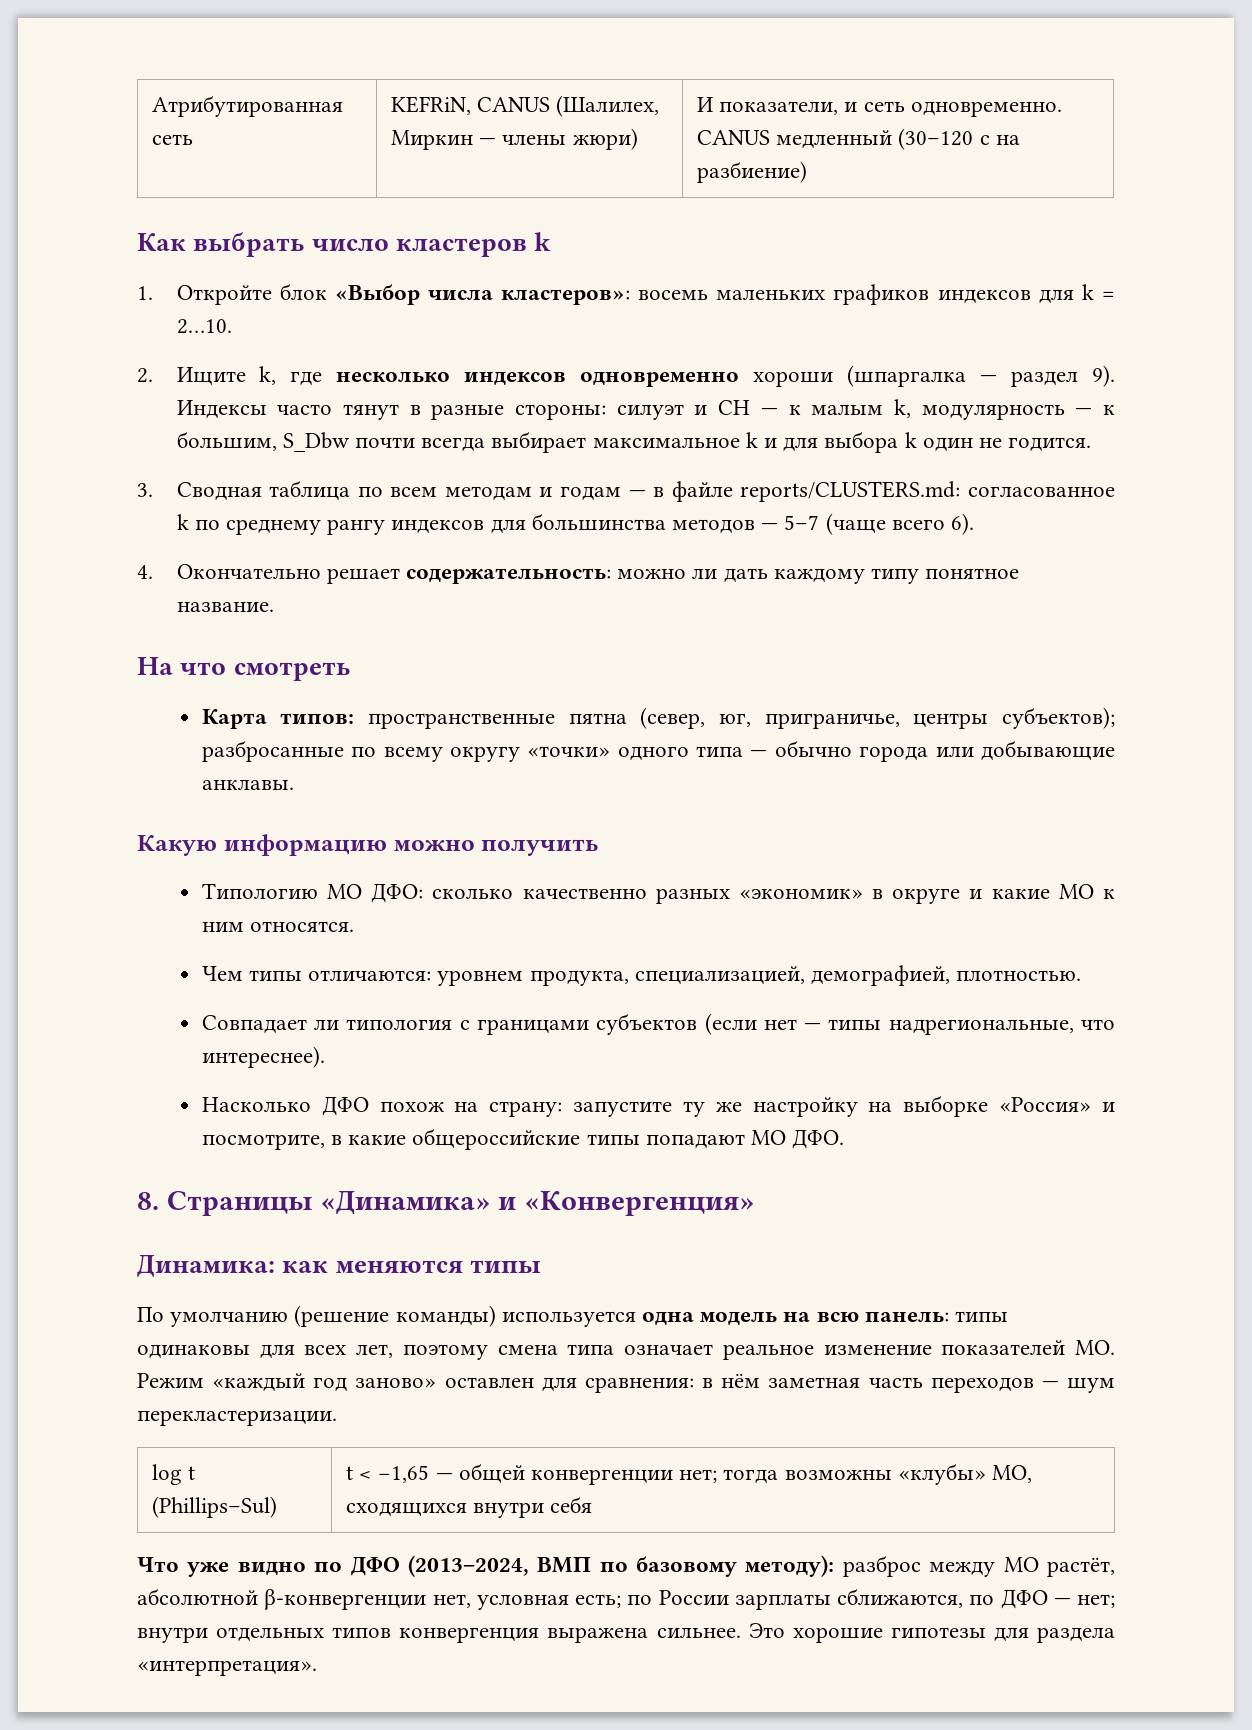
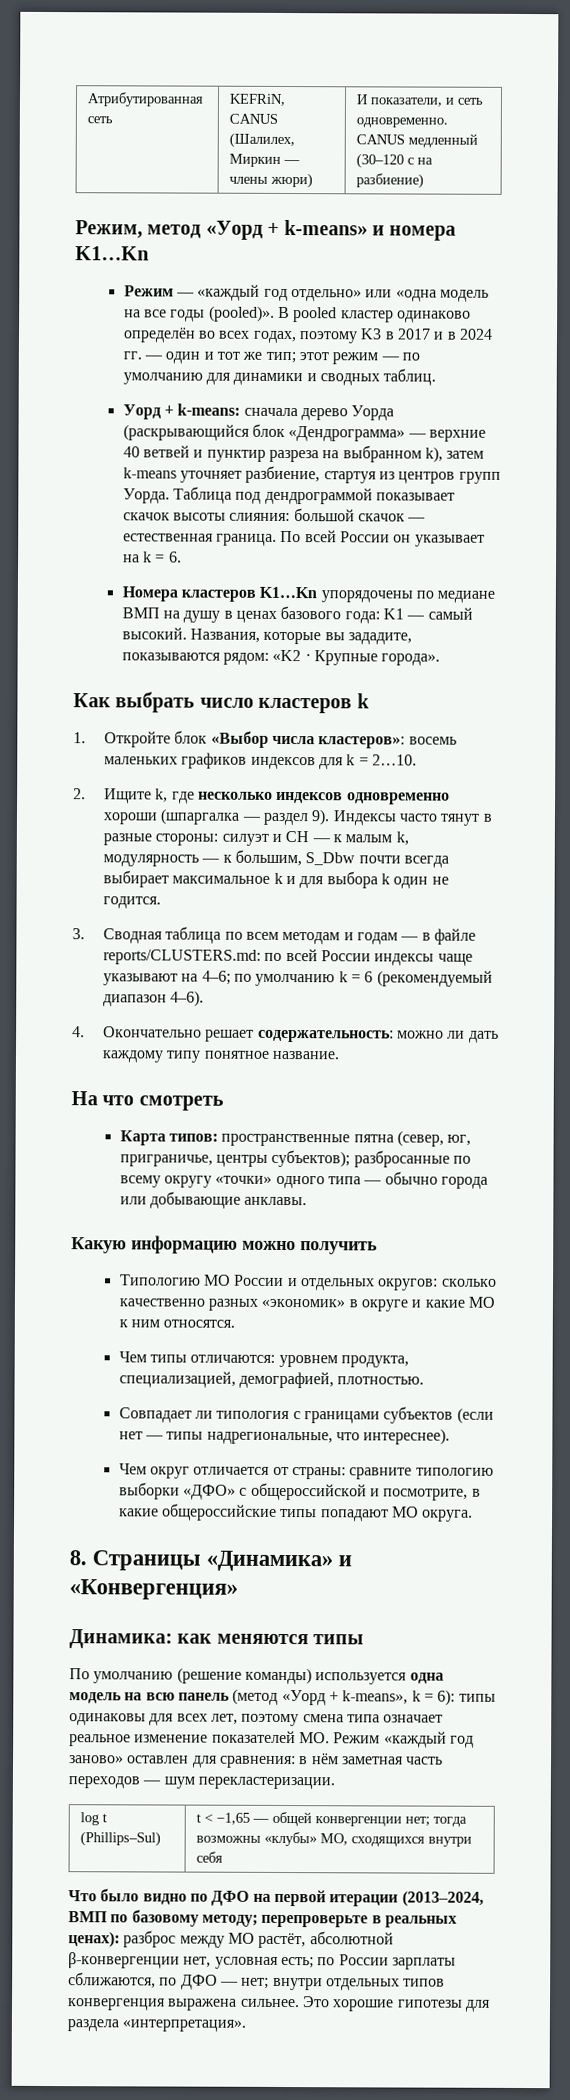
+ Режим, метод «Уорд + k-means» и номера K1…Kn
+ Режим — «каждый год отдельно» или «одна модель на все годы (pooled)». В pooled кластер одинаково определён во всех годах, поэтому K3 в 2017 и в 2024 гг. — один и тот же тип; этот режим — по умолчанию для динамики и сводных таблиц.
+ Уорд + k-means: сначала дерево Уорда (раскрывающийся блок «Дендрограмма» — верхние 40 ветвей и пунктир разреза на выбранном k), затем k-means уточняет разбиение, стартуя из центров групп Уорда. Таблица под дендрограммой показывает скачок высоты слияния: большой скачок — естественная граница. По всей России он указывает на k = 6.
+ Номера кластеров K1…Kn упорядочены по медиане ВМП на душу в ценах базового года: K1 — самый высокий. Названия, которые вы зададите, показываются рядом: «K2 · Крупные города».
- 3. Сводная таблица по всем методам и годам — в файле reports/CLUSTERS.md: согласованное k по среднему рангу индексов для большинства методов — 5–7 (чаще всего 6).
+ 3. Сводная таблица по всем методам и годам — в файле reports/CLUSTERS.md: по всей России индексы чаще указывают на 4–6; по умолчанию k = 6 (рекомендуемый диапазон 4–6).
- Типологию МО ДФО: сколько качественно разных «экономик» в округе и какие МО к ним относятся.
+ Типологию МО России и отдельных округов: сколько качественно разных «экономик» в округе и какие МО к ним относятся.
- Насколько ДФО похож на страну: запустите ту же настройку на выборке «Россия» и посмотрите, в какие общероссийские типы попадают МО ДФО.
+ Чем округ отличается от страны: сравните типологию выборки «ДФО» с общероссийской и посмотрите, в какие общероссийские типы попадают МО округа.
- По умолчанию (решение команды) используется одна модель на всю панель: типы одинаковы для всех лет, поэтому смена типа означает реальное изменение показателей МО. Режим «каждый год заново» оставлен для сравнения: в нём заметная часть переходов — шум перекластеризации.
+ По умолчанию (решение команды) используется одна модель на всю панель (метод «Уорд + k-means», k = 6): типы одинаковы для всех лет, поэтому смена типа означает реальное изменение показателей МО. Режим «каждый год заново» оставлен для сравнения: в нём заметная часть переходов — шум перекластеризации.
- Что уже видно по ДФО (2013–2024, ВМП по базовому методу): разброс между МО растёт, абсолютной β-конвергенции нет, условная есть; по России зарплаты сближаются, по ДФО — нет; внутри отдельных типов конвергенция выражена сильнее.
+ Что было видно по ДФО на первой итерации (2013–2024, ВМП по базовому методу; перепроверьте в реальных ценах): разброс между МО растёт, абсолютной β-конвергенции нет, условная есть; по России зарплаты сближаются, по ДФО — нет; внутри отдельных типов конвергенция выражена сильнее.

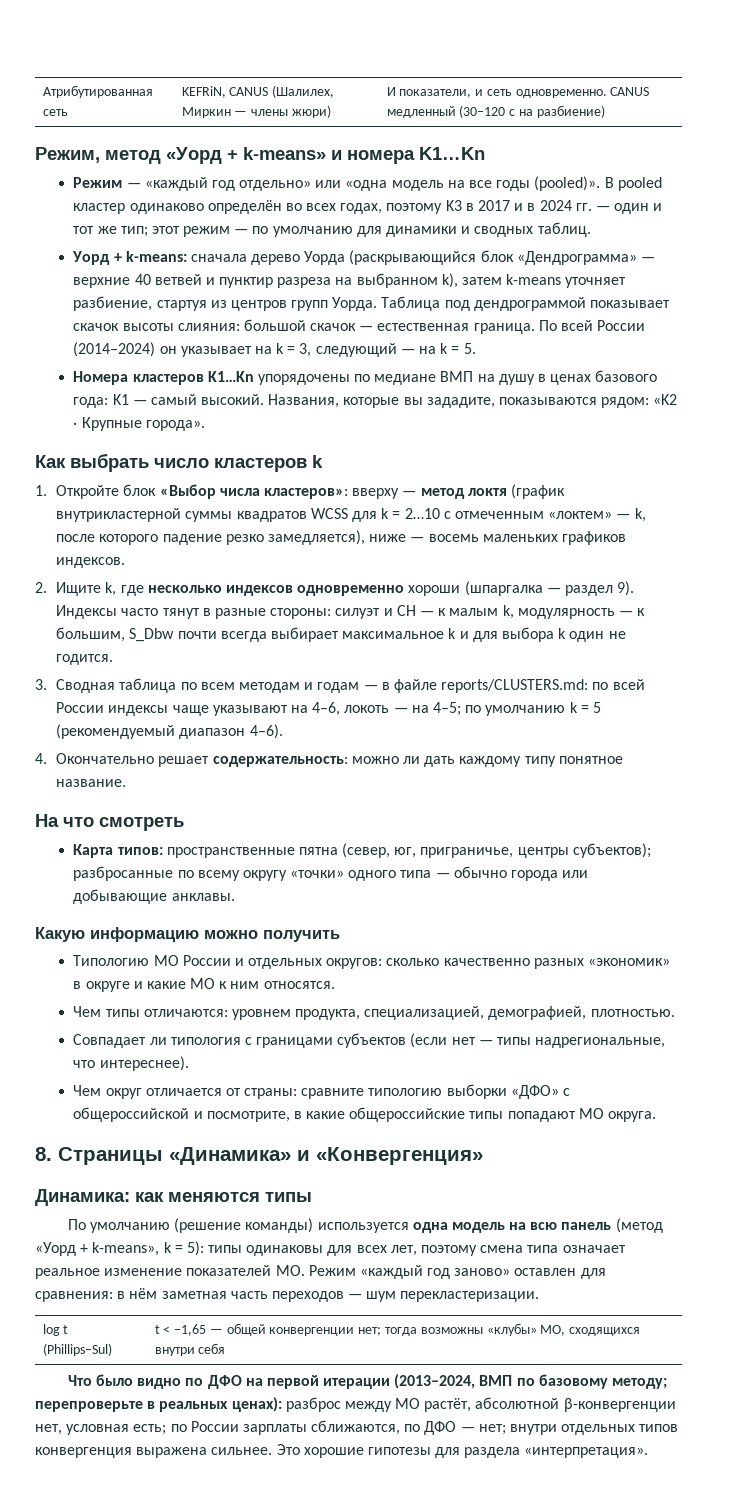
- По всей России он указывает на k = 6.
+ По всей России (2014–2024) он указывает на k = 3, следующий — на k = 5.
- 1. Откройте блок «Выбор числа кластеров»: восемь маленьких графиков индексов для k = 2…10.
+ 1. Откройте блок «Выбор числа кластеров»: вверху — метод локтя (график внутрикластерной суммы квадратов WCSS для k = 2…10 с отмеченным «локтем» — k, после которого падение резко замедляется), ниже — восемь маленьких графиков индексов.
- 3. Сводная таблица по всем методам и годам — в файле reports/CLUSTERS.md: по всей России индексы чаще указывают на 4–6; по умолчанию k = 6 (рекомендуемый диапазон 4–6).
+ 3. Сводная таблица по всем методам и годам — в файле reports/CLUSTERS.md: по всей России индексы чаще указывают на 4–6, локоть — на 4–5; по умолчанию k = 5 (рекомендуемый диапазон 4–6).
- По умолчанию (решение команды) используется одна модель на всю панель (метод «Уорд + k-means», k = 6): типы одинаковы для всех лет, поэтому смена типа означает реальное изменение показателей МО. Режим «каждый год заново» оставлен для сравнения: в нём заметная часть переходов — шум перекластеризации.
+ По умолчанию (решение команды) используется одна модель на всю панель (метод «Уорд + k-means», k = 5): типы одинаковы для всех лет, поэтому смена типа означает реальное изменение показателей МО. Режим «каждый год заново» оставлен для сравнения: в нём заметная часть переходов — шум перекластеризации.

